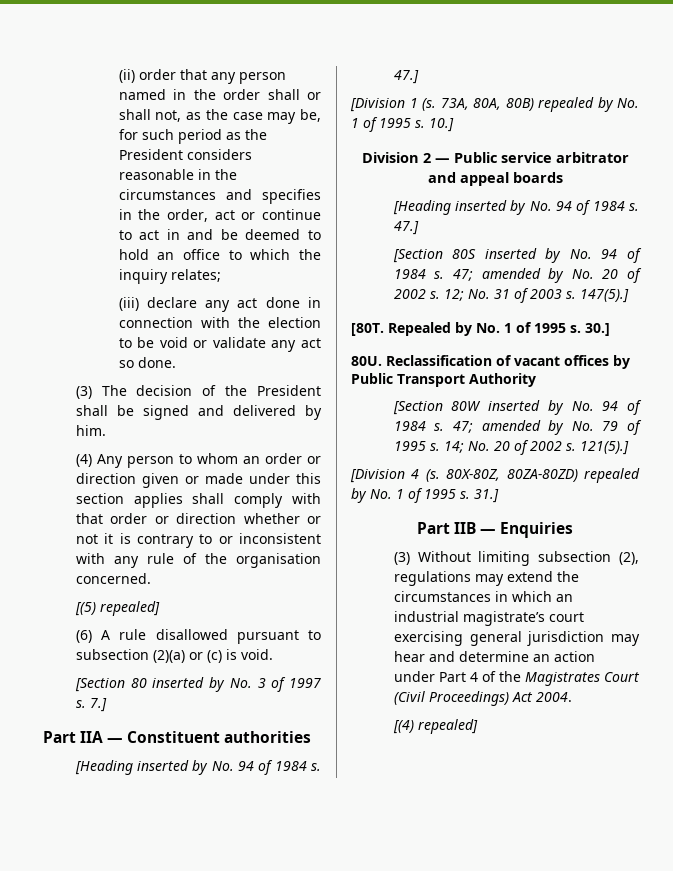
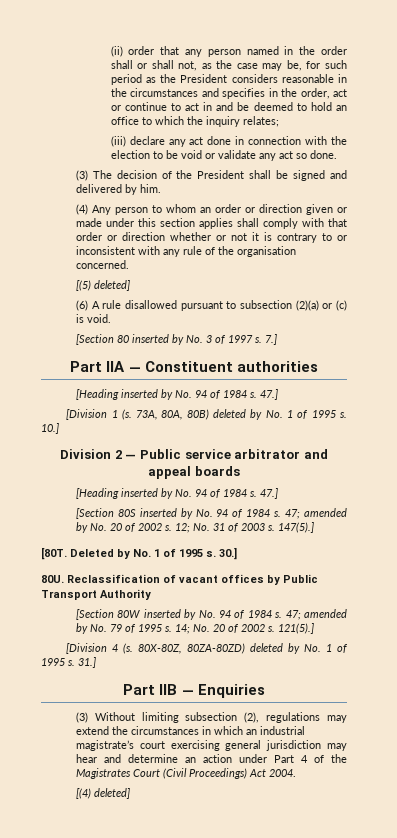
- [(5) repealed]
+ [(5) deleted]
- 73A, 80A, 80B) repealed by No. 1 of 1995 s.
+ 73A, 80A, 80B) deleted by No. 1 of 1995 s.
- Repealed by No. 1 of 1995 s.
+ Deleted by No. 1 of 1995 s.
- 80X-80Z, 80ZA-80ZD) repealed by No. 1 of 1995 s.
+ 80X-80Z, 80ZA-80ZD) deleted by No. 1 of 1995 s.
- [(4) repealed]
+ [(4) deleted]

